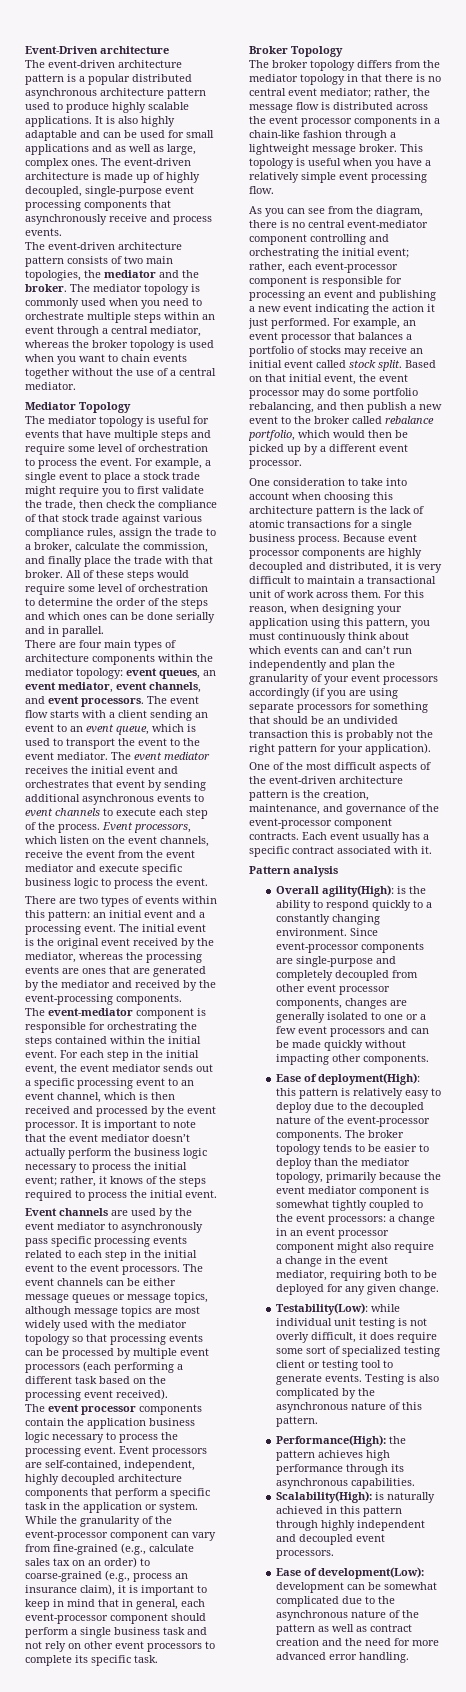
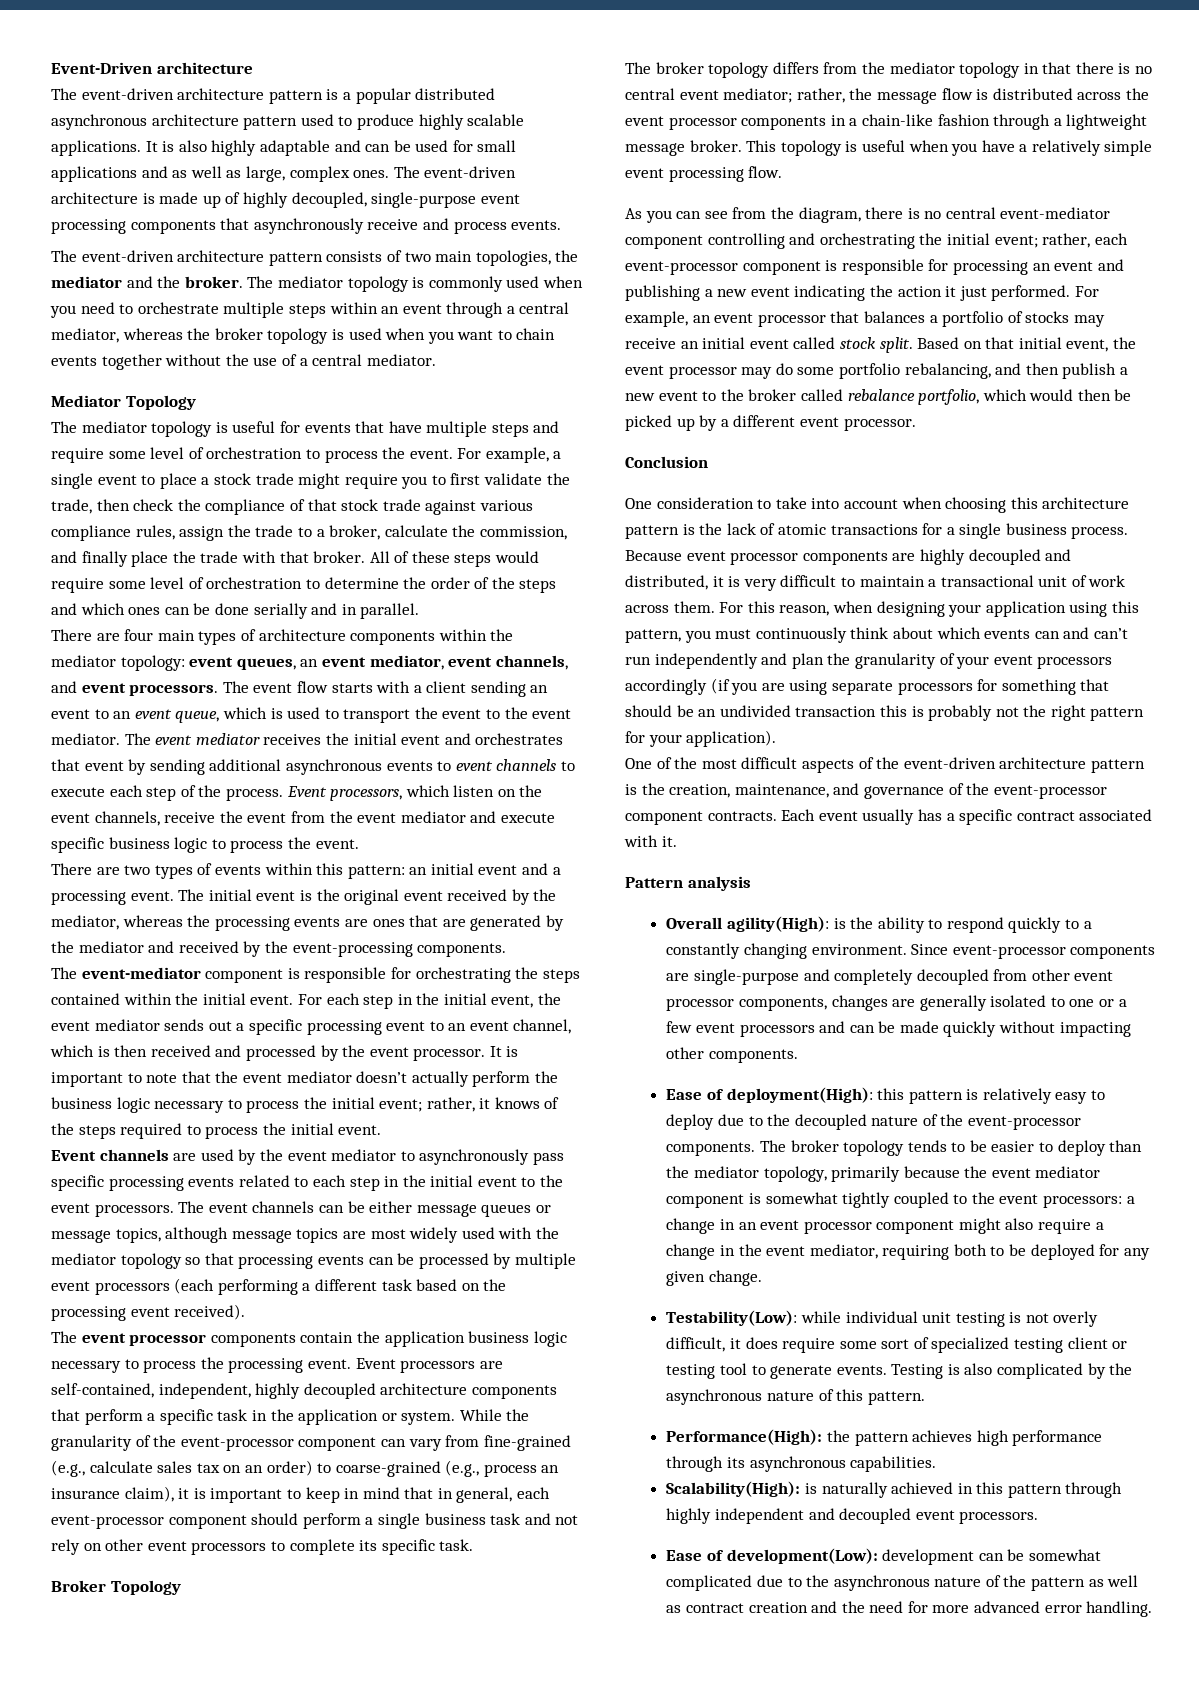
+ Conclusion

